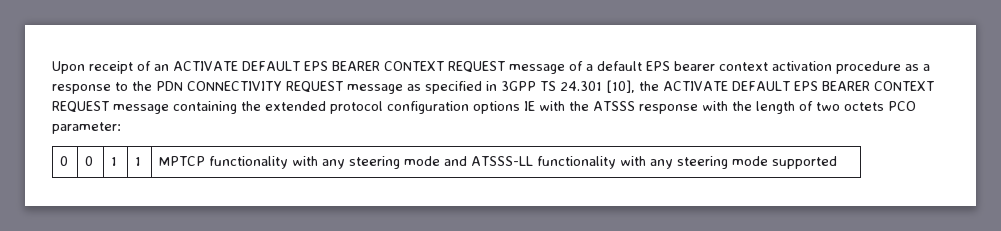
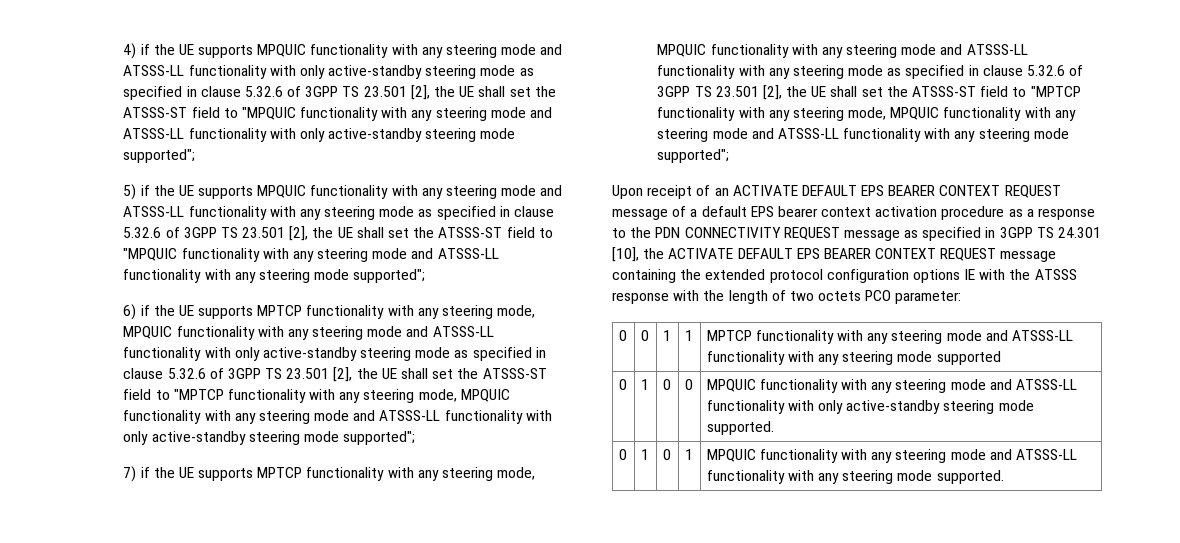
+ 4) if the UE supports MPQUIC functionality with any steering mode and ATSSS-LL functionality with only active-standby steering mode as specified in clause 5.32.6 of 3GPP TS 23.501 [2], the UE shall set the ATSSS-ST field to "MPQUIC functionality with any steering mode and ATSSS-LL functionality with only active-standby steering mode supported";
+ 5) if the UE supports MPQUIC functionality with any steering mode and ATSSS-LL functionality with any steering mode as specified in clause 5.32.6 of 3GPP TS 23.501 [2], the UE shall set the ATSSS-ST field to "MPQUIC functionality with any steering mode and ATSSS-LL functionality with any steering mode supported";
+ 6) if the UE supports MPTCP functionality with any steering mode, MPQUIC functionality with any steering mode and ATSSS-LL functionality with only active-standby steering mode as specified in clause 5.32.6 of 3GPP TS 23.501 [2], the UE shall set the ATSSS-ST field to "MPTCP functionality with any steering mode, MPQUIC functionality with any steering mode and ATSSS-LL functionality with only active-standby steering mode supported";
+ 7) if the UE supports MPTCP functionality with any steering mode, MPQUIC functionality with any steering mode and ATSSS-LL functionality with any steering mode as specified in clause 5.32.6 of 3GPP TS 23.501 [2], the UE shall set the ATSSS-ST field to "MPTCP functionality with any steering mode, MPQUIC functionality with any steering mode and ATSSS-LL functionality with any steering mode supported";
+ 0 | 1 | 0 | 0 | MPQUIC functionality with any steering mode and ATSSS-LL functionality with only active-standby steering mode supported.
+ 0 | 1 | 0 | 1 | MPQUIC functionality with any steering mode and ATSSS-LL functionality with any steering mode supported.

